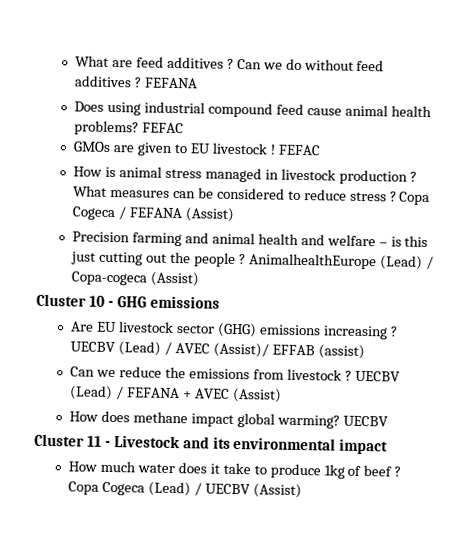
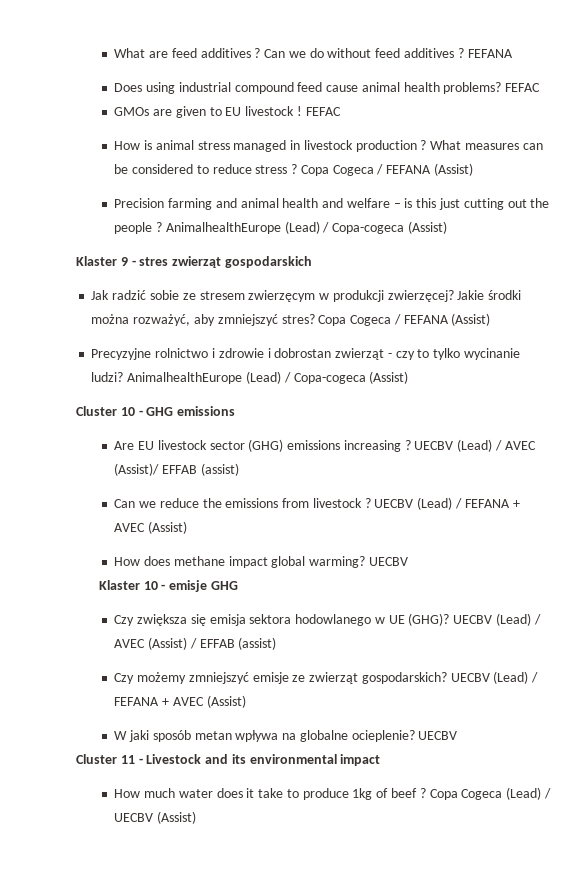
+ Klaster 9 - stres zwierząt gospodarskich
+ Jak radzić sobie ze stresem zwierzęcym w produkcji zwierzęcej? Jakie środki można rozważyć, aby zmniejszyć stres? Copa Cogeca / FEFANA (Assist)
+ Precyzyjne rolnictwo i zdrowie i dobrostan zwierząt - czy to tylko wycinanie ludzi? AnimalhealthEurope (Lead) / Copa-cogeca (Assist)
+ Klaster 10 - emisje GHG
+ Czy zwiększa się emisja sektora hodowlanego w UE (GHG)? UECBV (Lead) / AVEC (Assist) / EFFAB (assist)
+ Czy możemy zmniejszyć emisje ze zwierząt gospodarskich? UECBV (Lead) / FEFANA + AVEC (Assist)
+ W jaki sposób metan wpływa na globalne ocieplenie? UECBV

